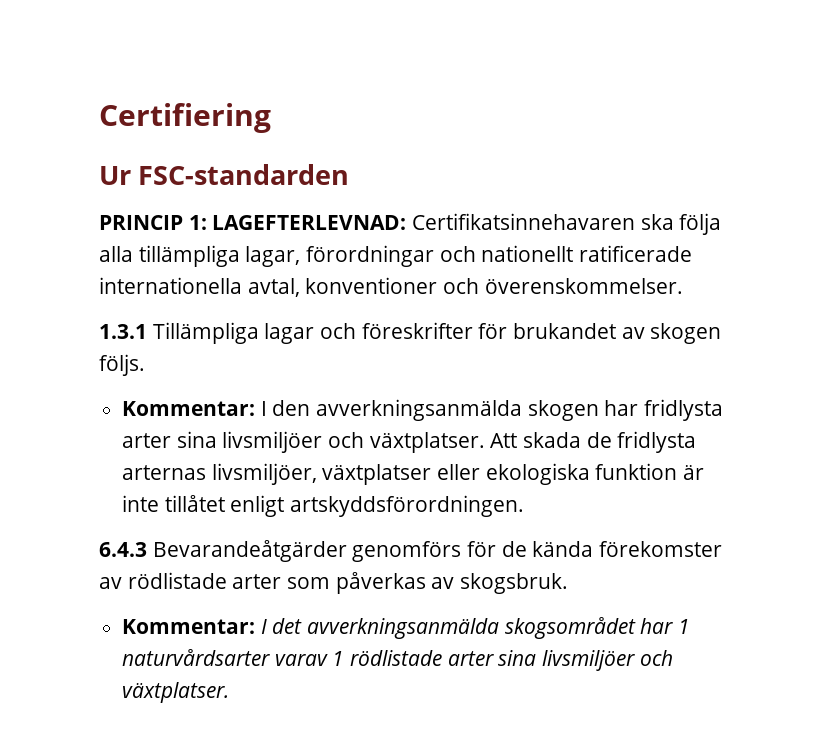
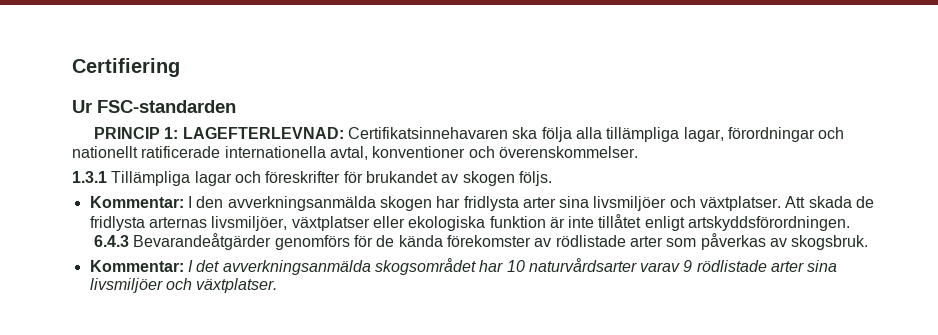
- Kommentar: I det avverkningsanmälda skogsområdet har 1 naturvårdsarter varav 1 rödlistade arter sina livsmiljöer och växtplatser.
+ Kommentar: I det avverkningsanmälda skogsområdet har 10 naturvårdsarter varav 9 rödlistade arter sina livsmiljöer och växtplatser.

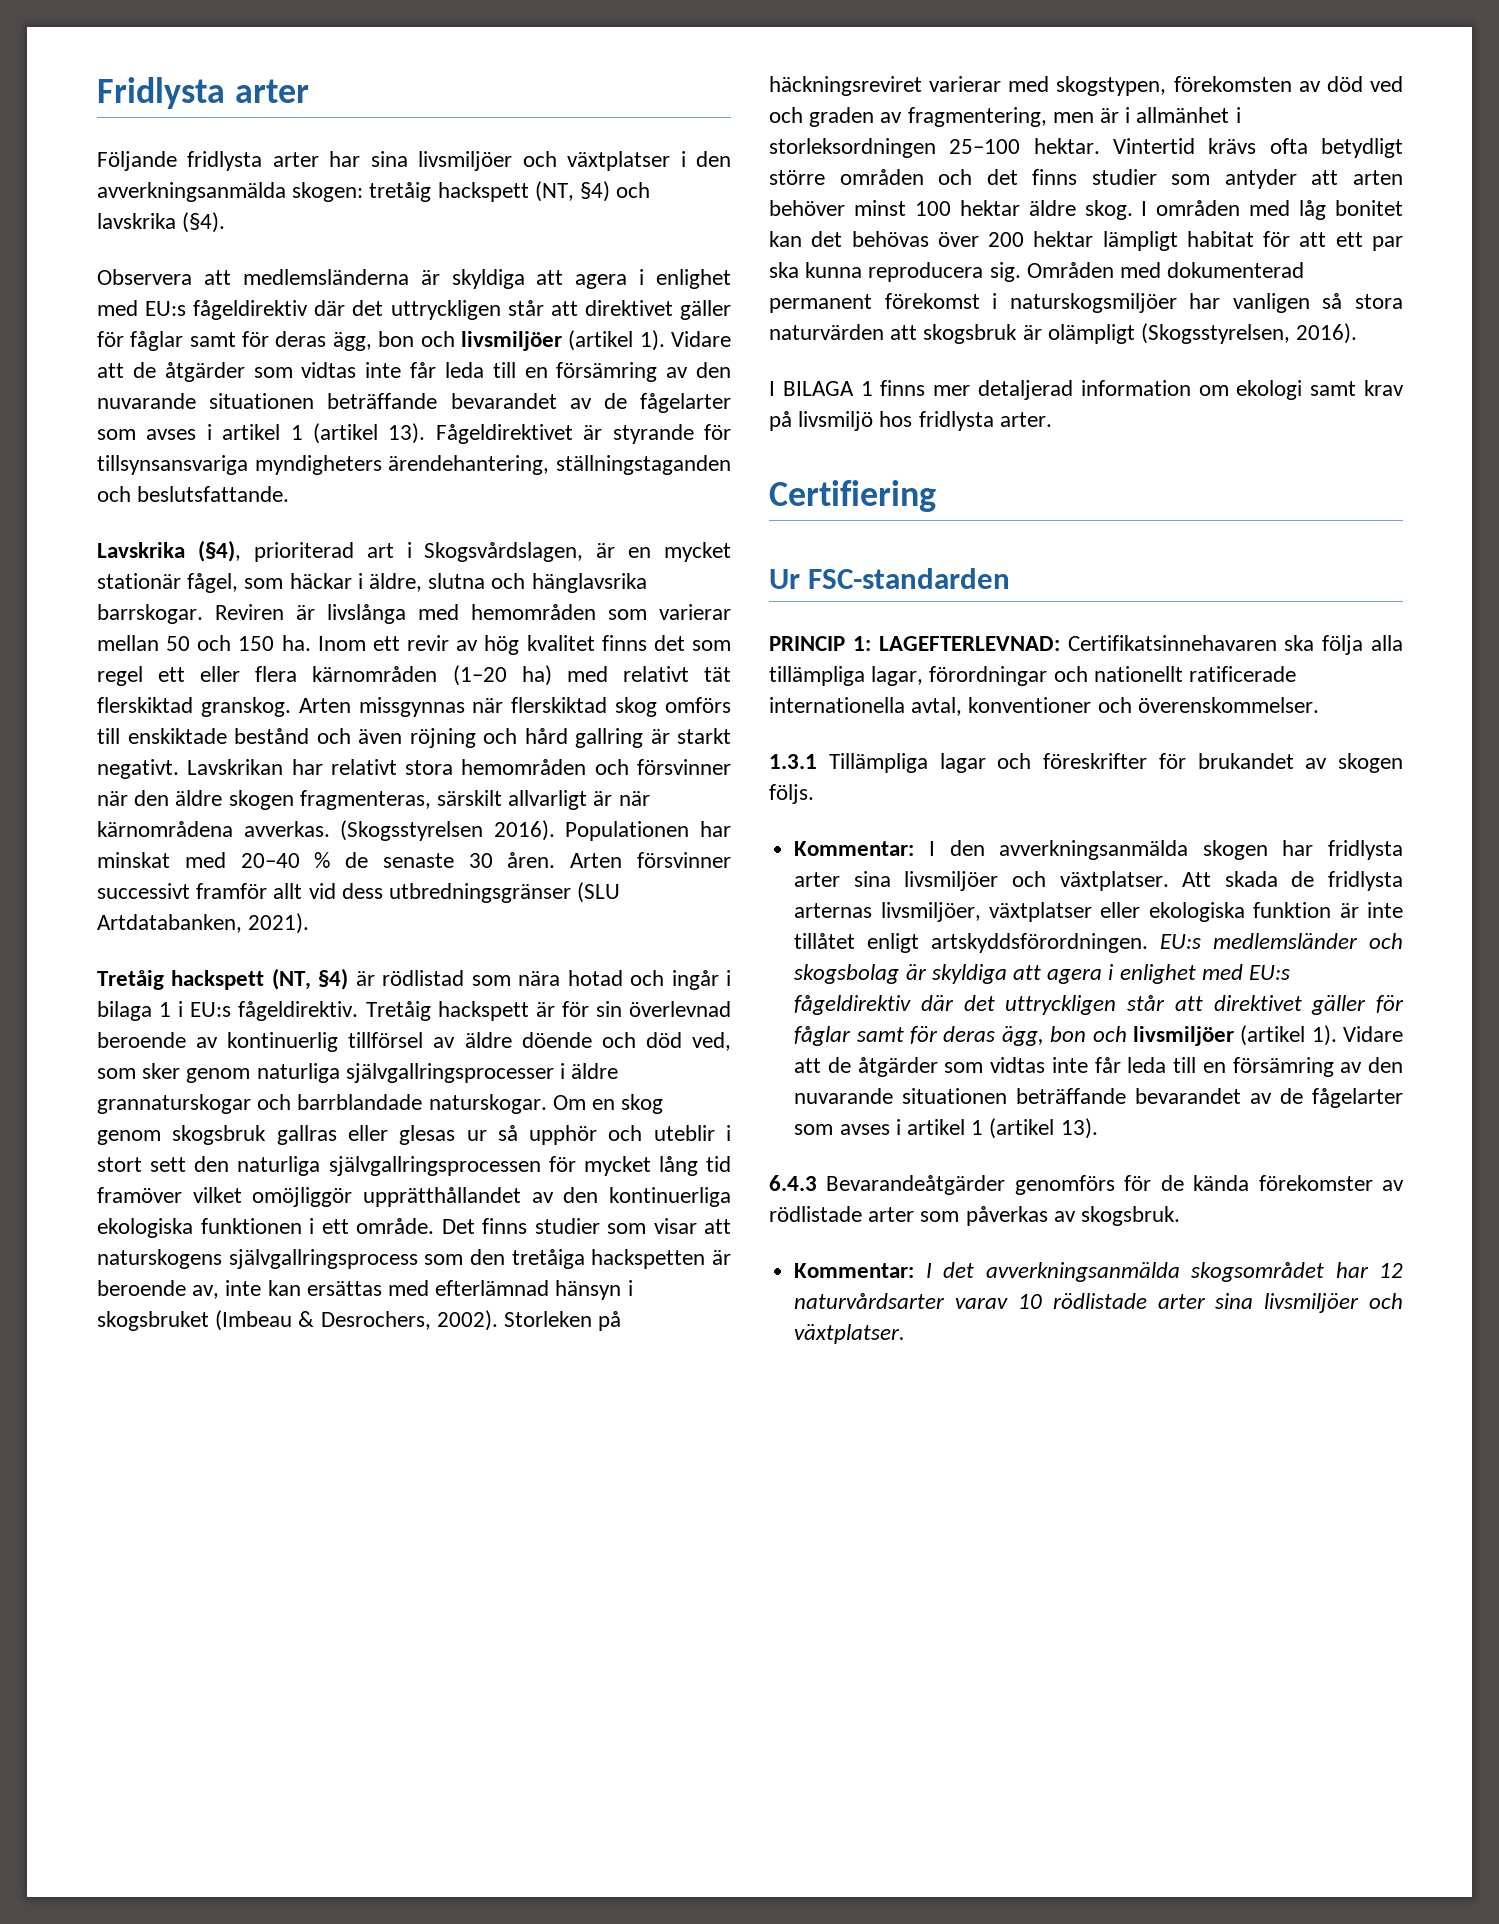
+ Fridlysta arter
+ Följande fridlysta arter har sina livsmiljöer och växtplatser i den avverkningsanmälda skogen: tretåig hackspett (NT, §4) och lavskrika (§4).
+ Observera att medlemsländerna är skyldiga att agera i enlighet med EU:s fågeldirektiv där det uttryckligen står att direktivet gäller för fåglar samt för deras ägg, bon och livsmiljöer (artikel 1). Vidare att de åtgärder som vidtas inte får leda till en försämring av den nuvarande situationen beträffande bevarandet av de fågelarter som avses i artikel 1 (artikel 13). Fågeldirektivet är styrande för tillsynsansvariga myndigheters ärendehantering, ställningstaganden och beslutsfattande.
+ Lavskrika (§4), prioriterad art i Skogsvårdslagen, är en mycket stationär fågel, som häckar i äldre, slutna och hänglavsrika barrskogar. Reviren är livslånga med hemområden som varierar mellan 50 och 150 ha. Inom ett revir av hög kvalitet finns det som regel ett eller flera kärnområden (1–20 ha) med relativt tät flerskiktad granskog. Arten missgynnas när flerskiktad skog omförs till enskiktade bestånd och även röjning och hård gallring är starkt negativt. Lavskrikan har relativt stora hemområden och försvinner när den äldre skogen fragmenteras, särskilt allvarligt är när kärnområdena avverkas. (Skogsstyrelsen 2016). Populationen har minskat med 20–40 % de senaste 30 åren. Arten försvinner successivt framför allt vid dess utbredningsgränser (SLU Artdatabanken, 2021).
+ Tretåig hackspett (NT, §4) är rödlistad som nära hotad och ingår i bilaga 1 i EU:s fågeldirektiv. Tretåig hackspett är för sin överlevnad beroende av kontinuerlig tillförsel av äldre döende och död ved, som sker genom naturliga självgallringsprocesser i äldre grannaturskogar och barrblandade naturskogar. Om en skog genom skogsbruk gallras eller glesas ur så upphör och uteblir i stort sett den naturliga självgallringsprocessen för mycket lång tid framöver vilket omöjliggör upprätthållandet av den kontinuerliga ekologiska funktionen i ett område. Det finns studier som visar att naturskogens självgallringsprocess som den tretåiga hackspetten är beroende av, inte kan ersättas med efterlämnad hänsyn i skogsbruket (Imbeau & Desrochers, 2002). Storleken på häckningsreviret varierar med skogstypen, förekomsten av död ved och graden av fragmentering, men är i allmänhet i storleksordningen 25–100 hektar. Vintertid krävs ofta betydligt större områden och det finns studier som antyder att arten behöver minst 100 hektar äldre skog. I områden med låg bonitet kan det behövas över 200 hektar lämpligt habitat för att ett par ska kunna reproducera sig. Områden med dokumenterad permanent förekomst i naturskogsmiljöer har vanligen så stora naturvärden att skogsbruk är olämpligt (Skogsstyrelsen, 2016).
+ I BILAGA 1 finns mer detaljerad information om ekologi samt krav på livsmiljö hos fridlysta arter.
+ EU:s medlemsländer och skogsbolag är skyldiga att agera i enlighet med EU:s fågeldirektiv där det uttryckligen står att direktivet gäller för fåglar samt för deras ägg, bon och livsmiljöer (artikel 1). Vidare att de åtgärder som vidtas inte får leda till en försämring av den nuvarande situationen beträffande bevarandet av de fågelarter som avses i artikel 1 (artikel 13).
- Kommentar: I det avverkningsanmälda skogsområdet har 10 naturvårdsarter varav 9 rödlistade arter sina livsmiljöer och växtplatser.
+ Kommentar: I det avverkningsanmälda skogsområdet har 12 naturvårdsarter varav 10 rödlistade arter sina livsmiljöer och växtplatser.

